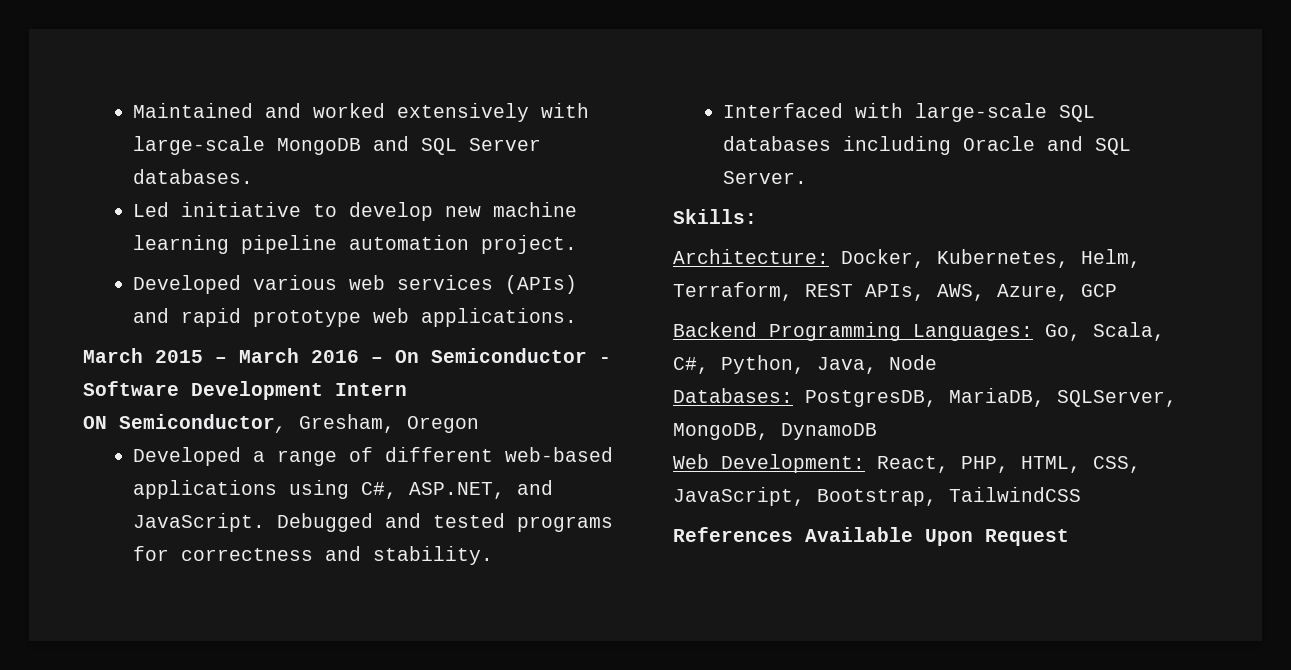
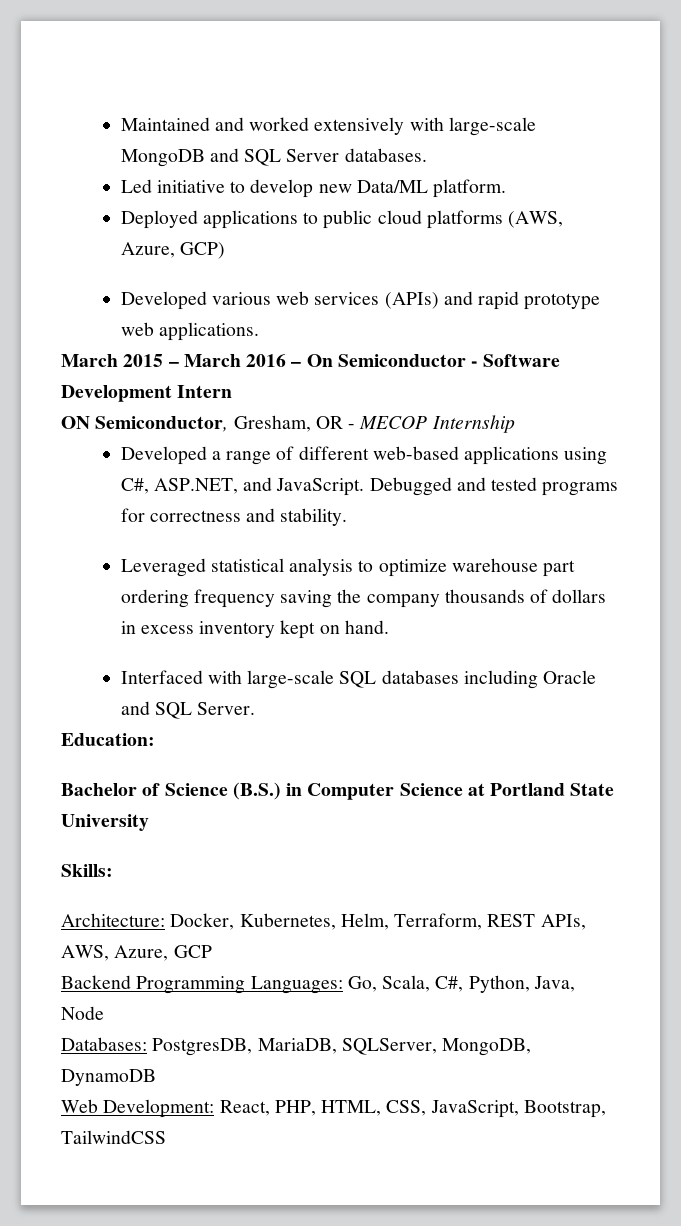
- Led initiative to develop new machine learning pipeline automation project.
+ Led initiative to develop new Data/ML platform.
+ Deployed applications to public cloud platforms (AWS, Azure, GCP)
- ON Semiconductor, Gresham, Oregon
+ ON Semiconductor, Gresham, OR - MECOP Internship
+ Leveraged statistical analysis to optimize warehouse part ordering frequency saving the company thousands of dollars in excess inventory kept on hand.
+ Education:
+ Bachelor of Science (B.S.) in Computer Science at Portland State University
- References Available Upon Request

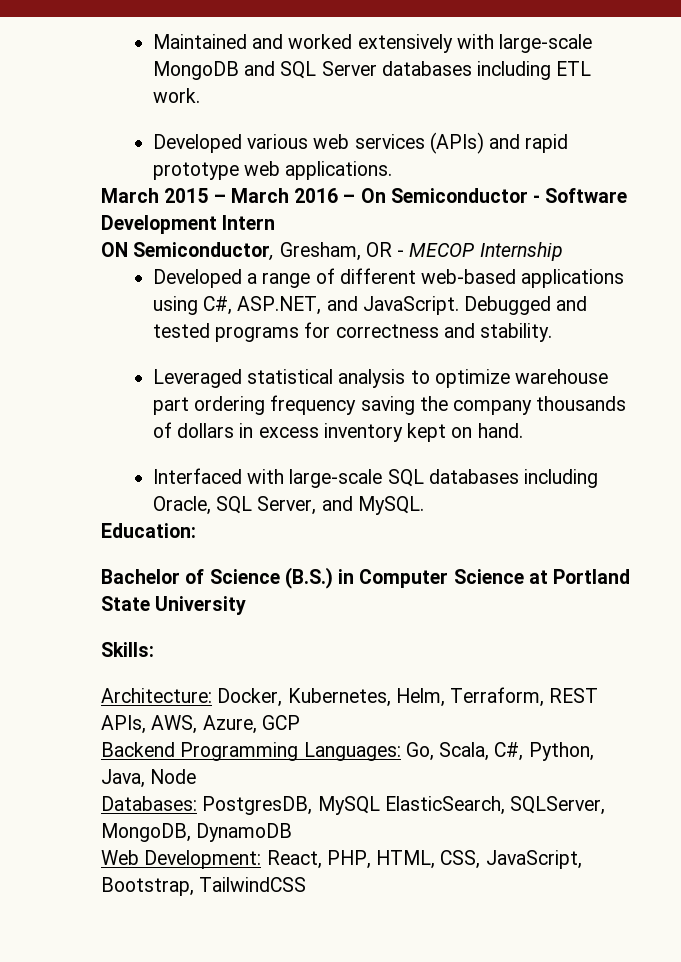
- Maintained and worked extensively with large-scale MongoDB and SQL Server databases.
- Led initiative to develop new Data/ML platform.
- Deployed applications to public cloud platforms (AWS, Azure, GCP)
+ Maintained and worked extensively with large-scale MongoDB and SQL Server databases including ETL work.
- Interfaced with large-scale SQL databases including Oracle and SQL Server.
+ Interfaced with large-scale SQL databases including Oracle, SQL Server, and MySQL.
- Databases: PostgresDB, MariaDB, SQLServer, MongoDB, DynamoDB
+ Databases: PostgresDB, MySQL ElasticSearch, SQLServer, MongoDB, DynamoDB

